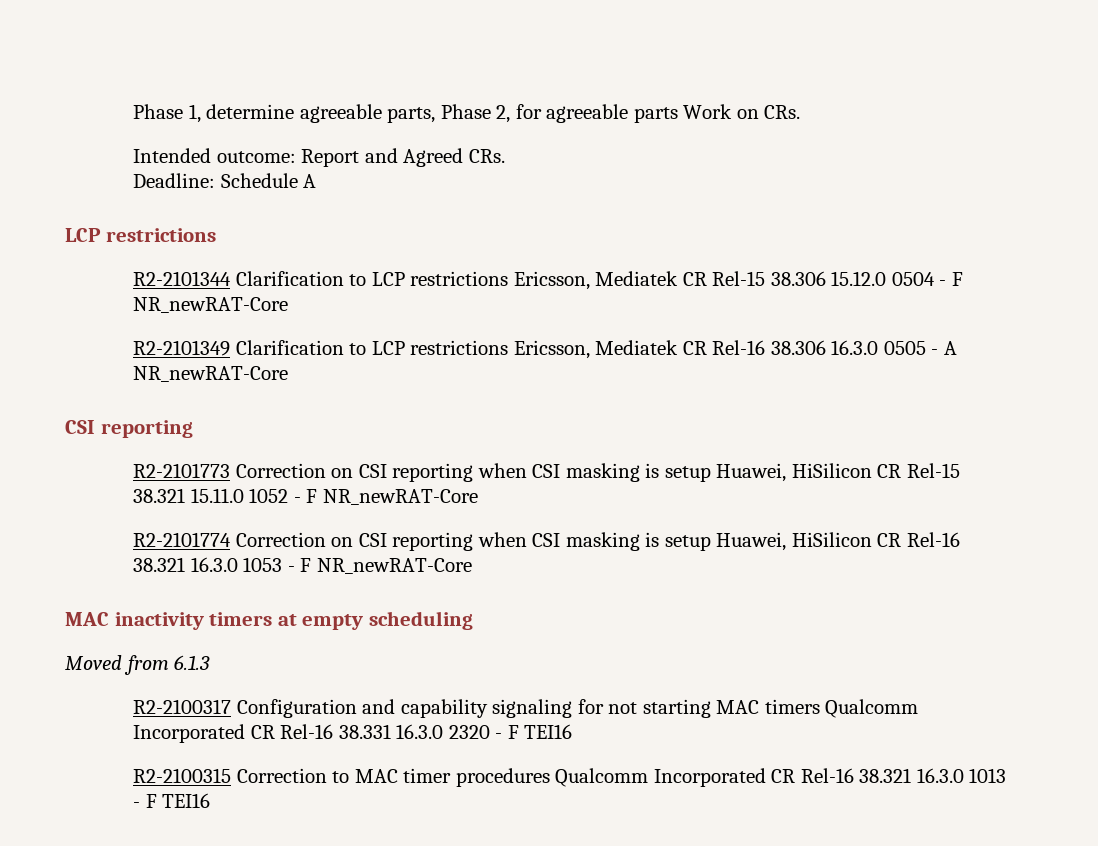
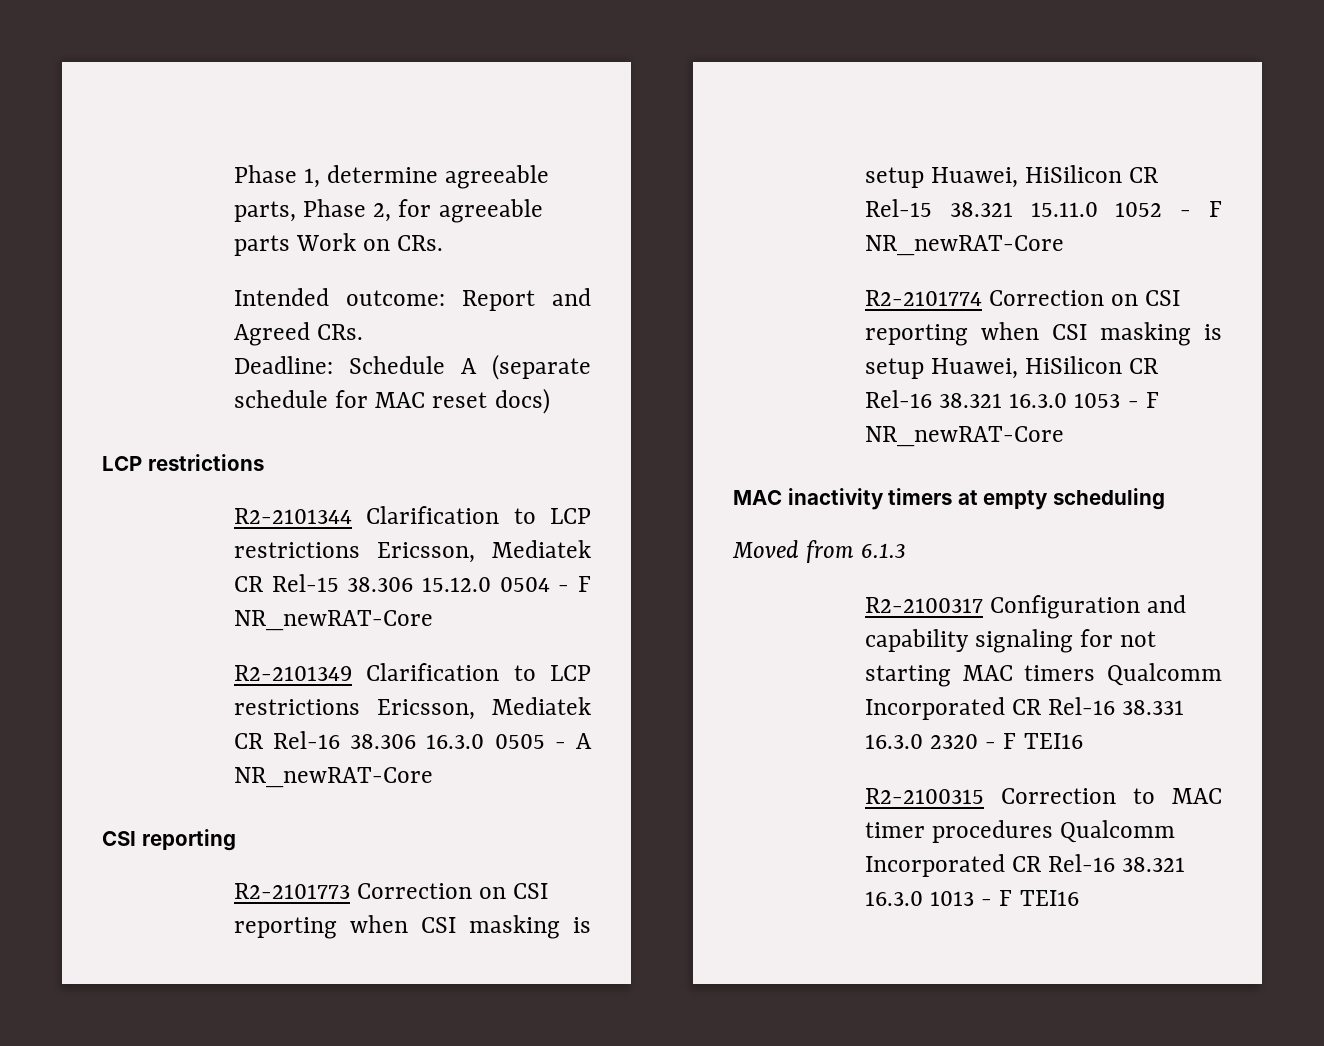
- Deadline: Schedule A
+ Deadline: Schedule A (separate schedule for MAC reset docs)

